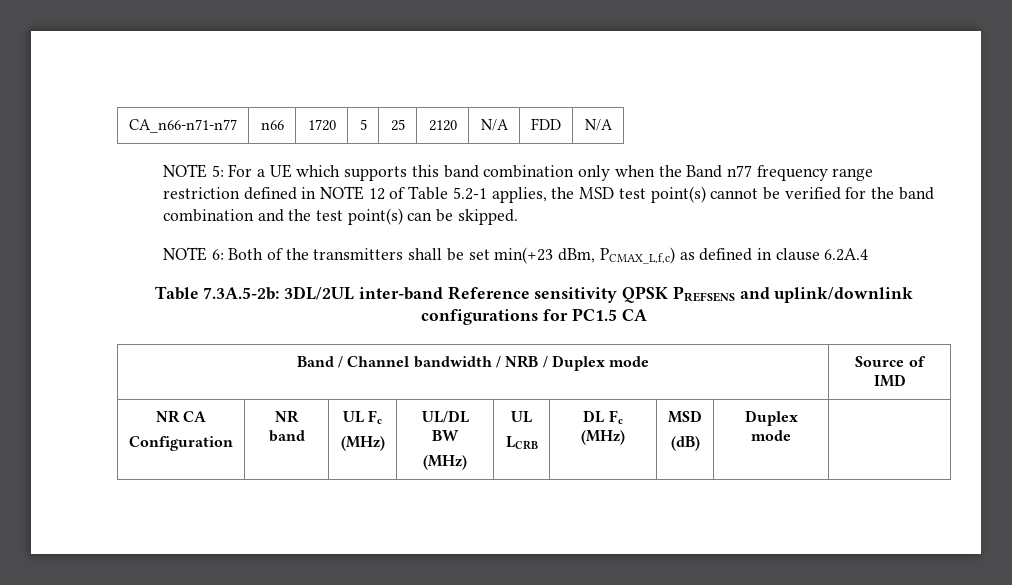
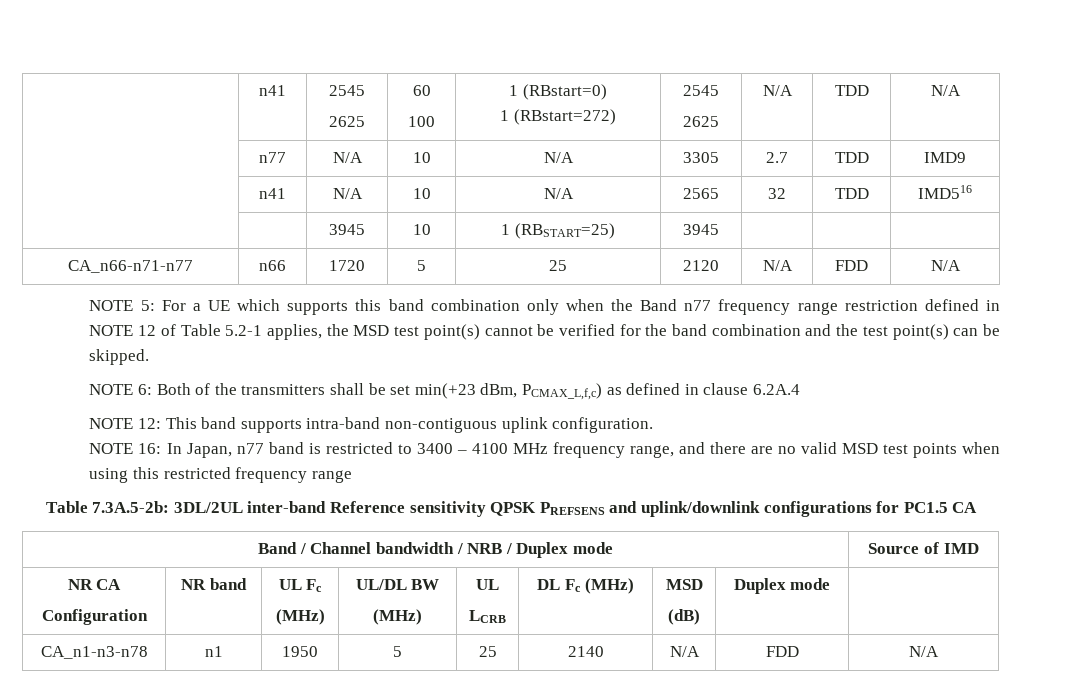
+ | n41 | 2545
+ 2625 | 60
+ 100 | 1 (RBstart=0)
+ 1 (RBstart=272) | 2545
+ 2625 | N/A | TDD | N/A
+ | n77 | N/A | 10 | N/A | 3305 | 2.7 | TDD | IMD9
+ | n41 | N/A | 10 | N/A | 2565 | 32 | TDD | IMD516
+ | | 3945 | 10 | 1 (RBSTART=25) | 3945 | | |
+ NOTE 12: This band supports intra-band non-contiguous uplink configuration.
+ NOTE 16: In Japan, n77 band is restricted to 3400 – 4100 MHz frequency range, and there are no valid MSD test points when using this restricted frequency range
+ CA_n1-n3-n78 | n1 | 1950 | 5 | 25 | 2140 | N/A | FDD | N/A

